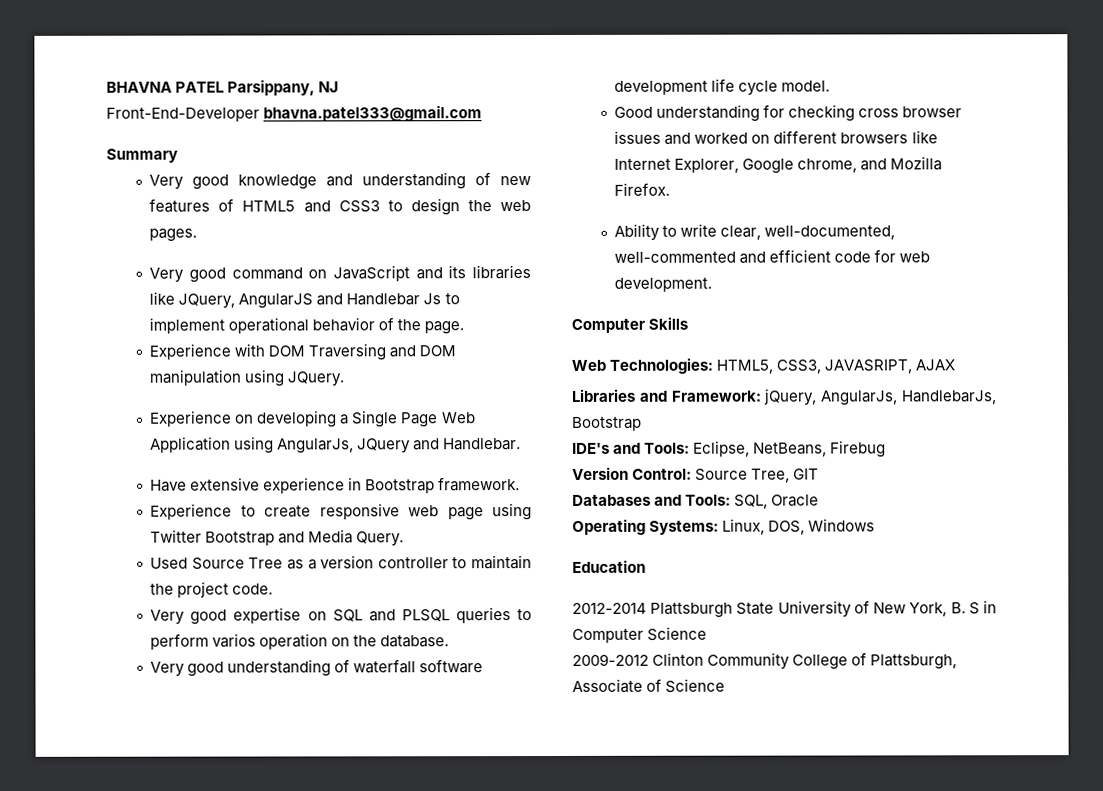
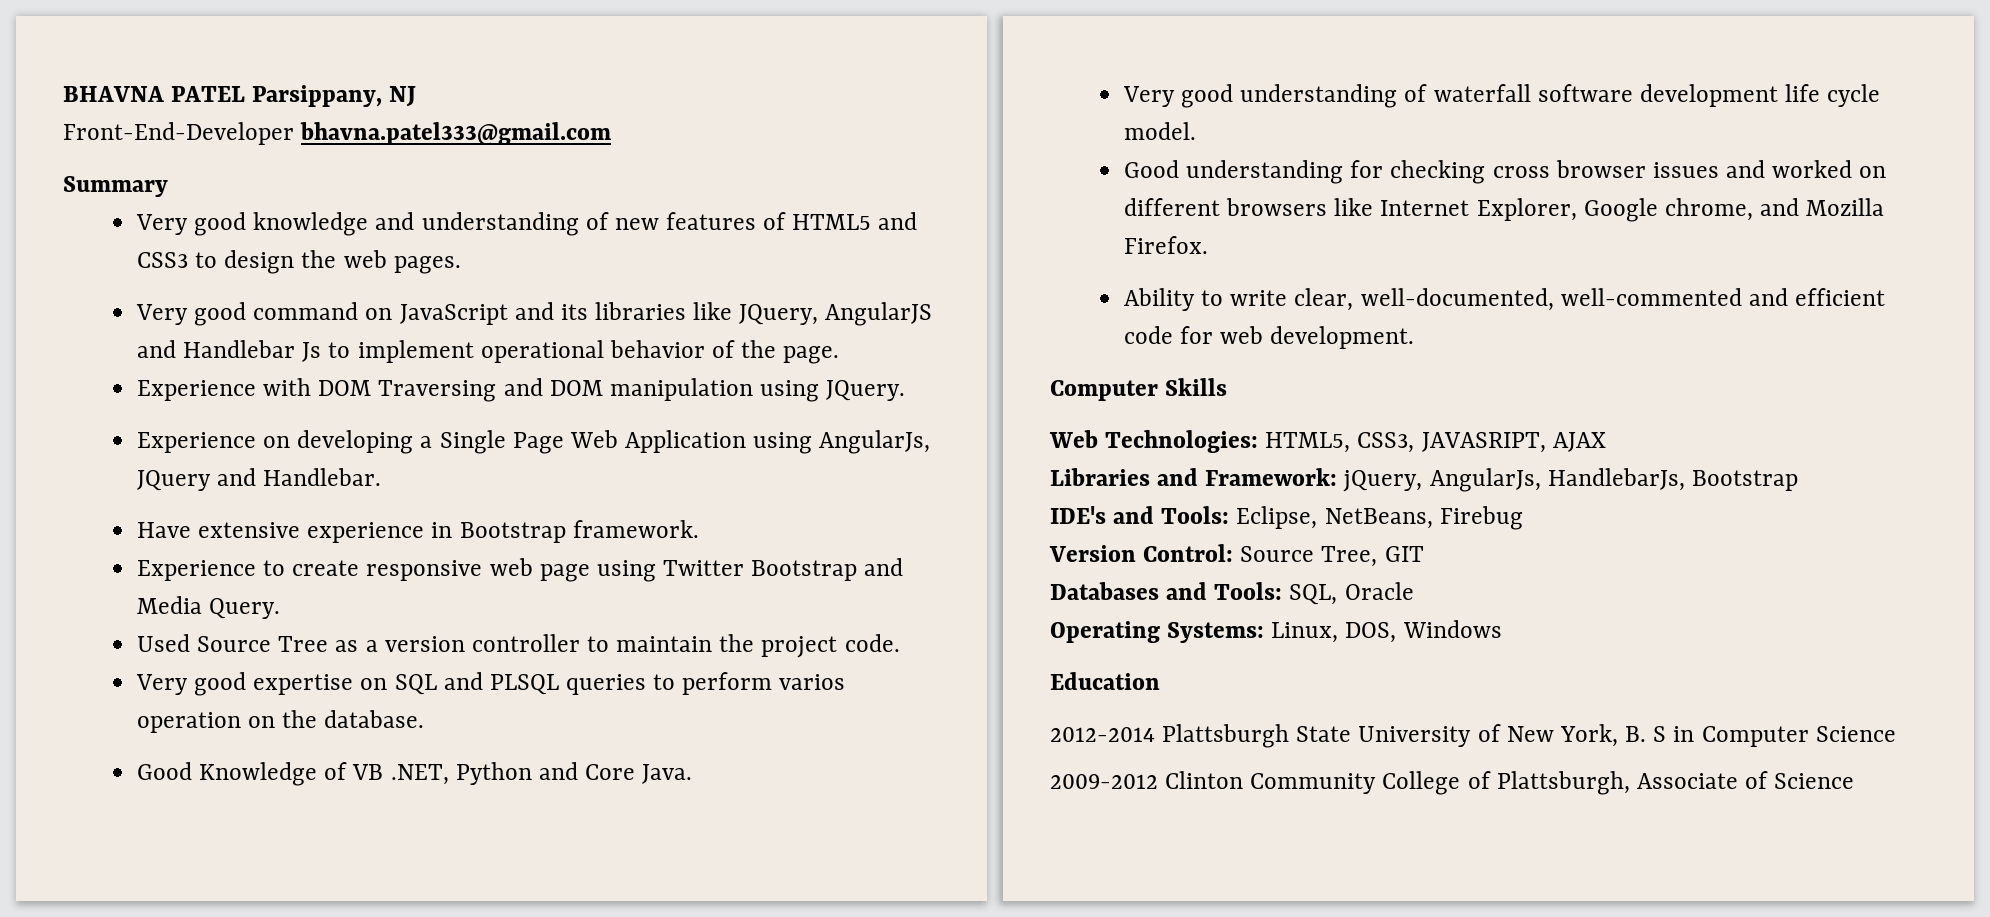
+ Good Knowledge of VB .NET, Python and Core Java.

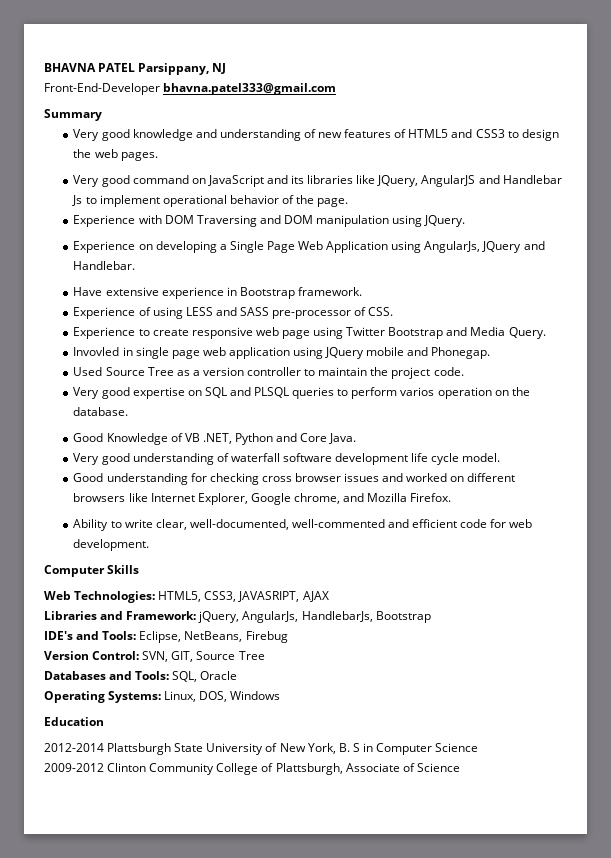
+ Experience of using LESS and SASS pre-processor of CSS.
+ Invovled in single page web application using JQuery mobile and Phonegap.
- Version Control: Source Tree, GIT
+ Version Control: SVN, GIT, Source Tree

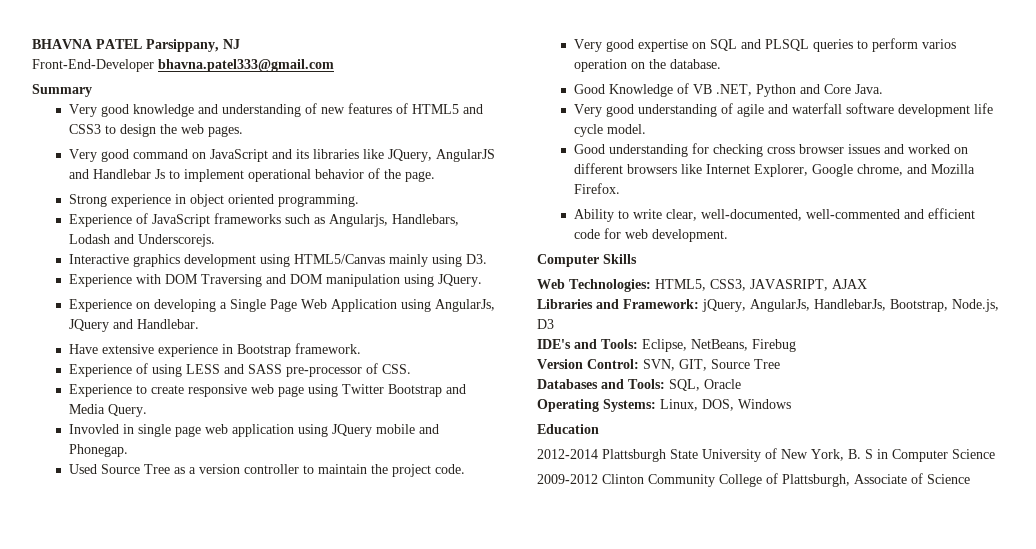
+ Strong experience in object oriented programming.
+ Experience of JavaScript frameworks such as Angularjs, Handlebars, Lodash and Underscorejs.
+ Interactive graphics development using HTML5/Canvas mainly using D3.
- Very good understanding of waterfall software development life cycle model.
+ Very good understanding of agile and waterfall software development life cycle model.
- Libraries and Framework: jQuery, AngularJs, HandlebarJs, Bootstrap
+ Libraries and Framework: jQuery, AngularJs, HandlebarJs, Bootstrap, Node.js, D3

